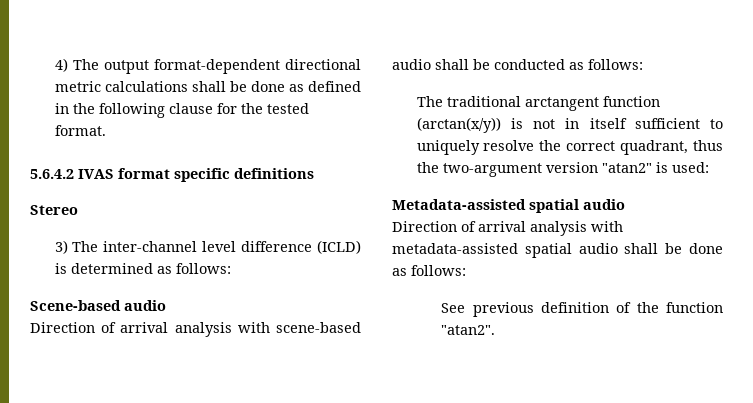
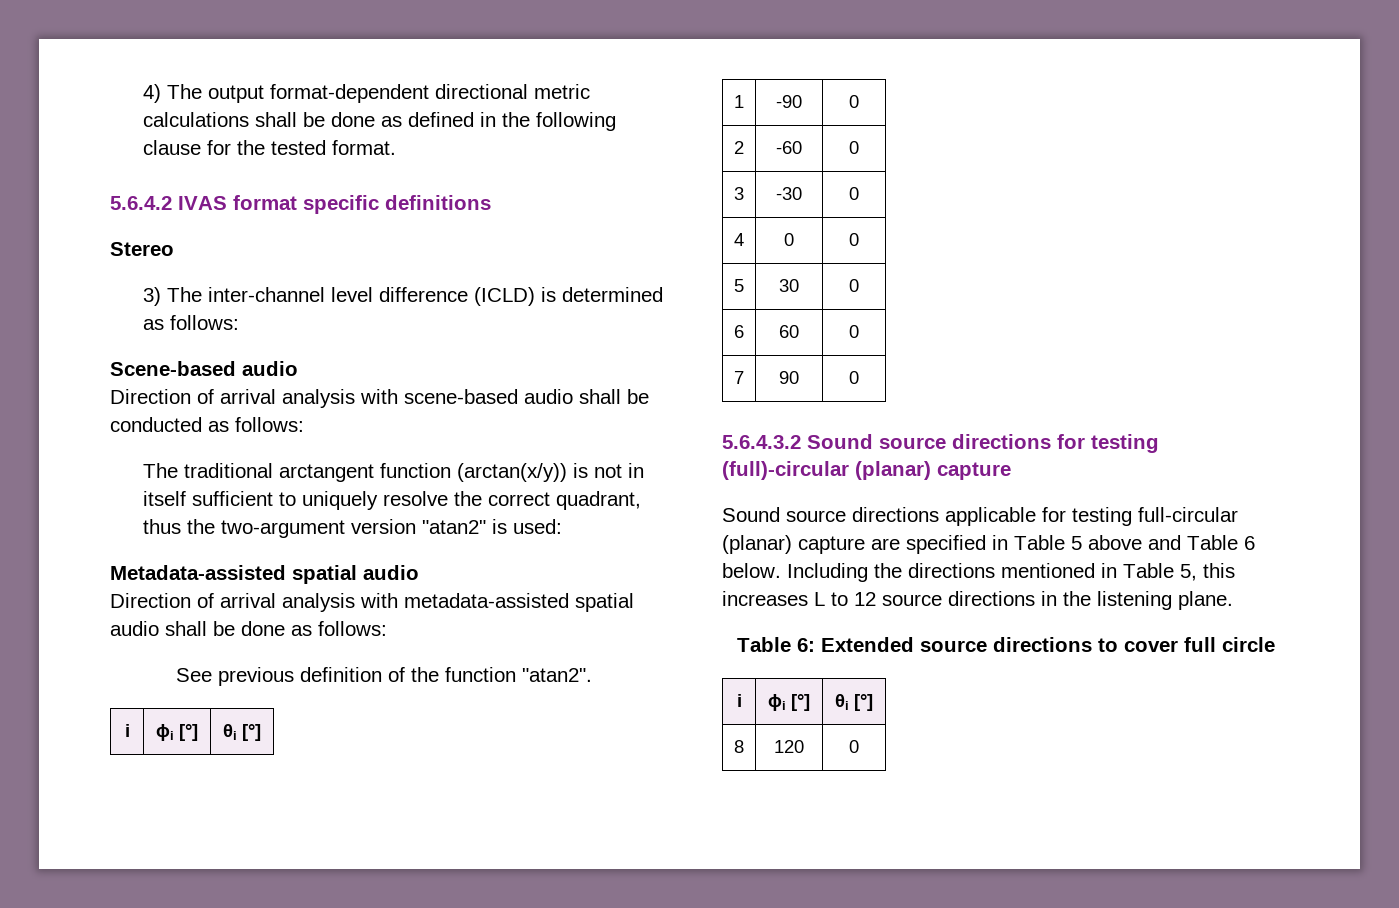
  See previous definition of the function "atan2".
+ i | ϕi [°] | θi [°]
+ 1 | -90 | 0
+ 2 | -60 | 0
+ 3 | -30 | 0
+ 4 | 0 | 0
+ 5 | 30 | 0
+ 6 | 60 | 0
+ 7 | 90 | 0
+ 5.6.4.3.2 Sound source directions for testing (full)-circular (planar) capture
+ Sound source directions applicable for testing full-circular (planar) capture are specified in Table 5 above and Table 6 below. Including the directions mentioned in Table 5, this increases L to 12 source directions in the listening plane.
+ Table 6: Extended source directions to cover full circle
+ i | ϕi [°] | θi [°]
+ 8 | 120 | 0

